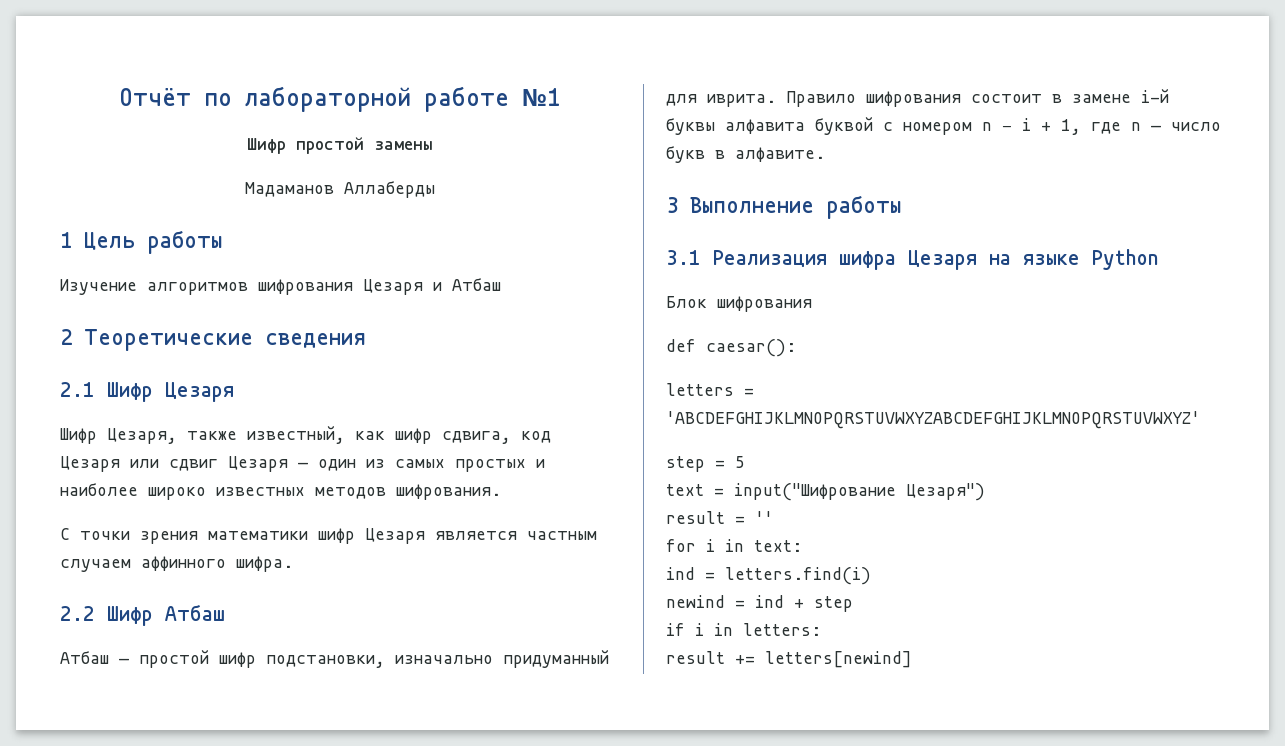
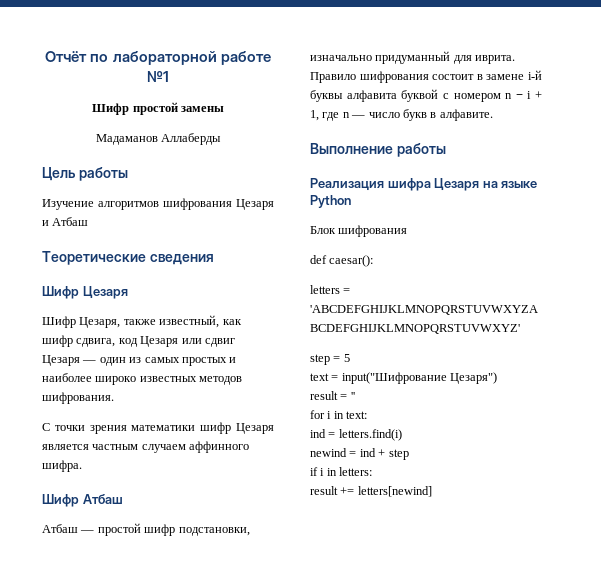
- 1 Цель работы
+ Цель работы
- 2 Теоретические сведения
+ Теоретические сведения
- 2.1 Шифр Цезаря
+ Шифр Цезаря
- 2.2 Шифр Атбаш
+ Шифр Атбаш
- 3 Выполнение работы
+ Выполнение работы
- 3.1 Реализация шифра Цезаря на языке Python
+ Реализация шифра Цезаря на языке Python

